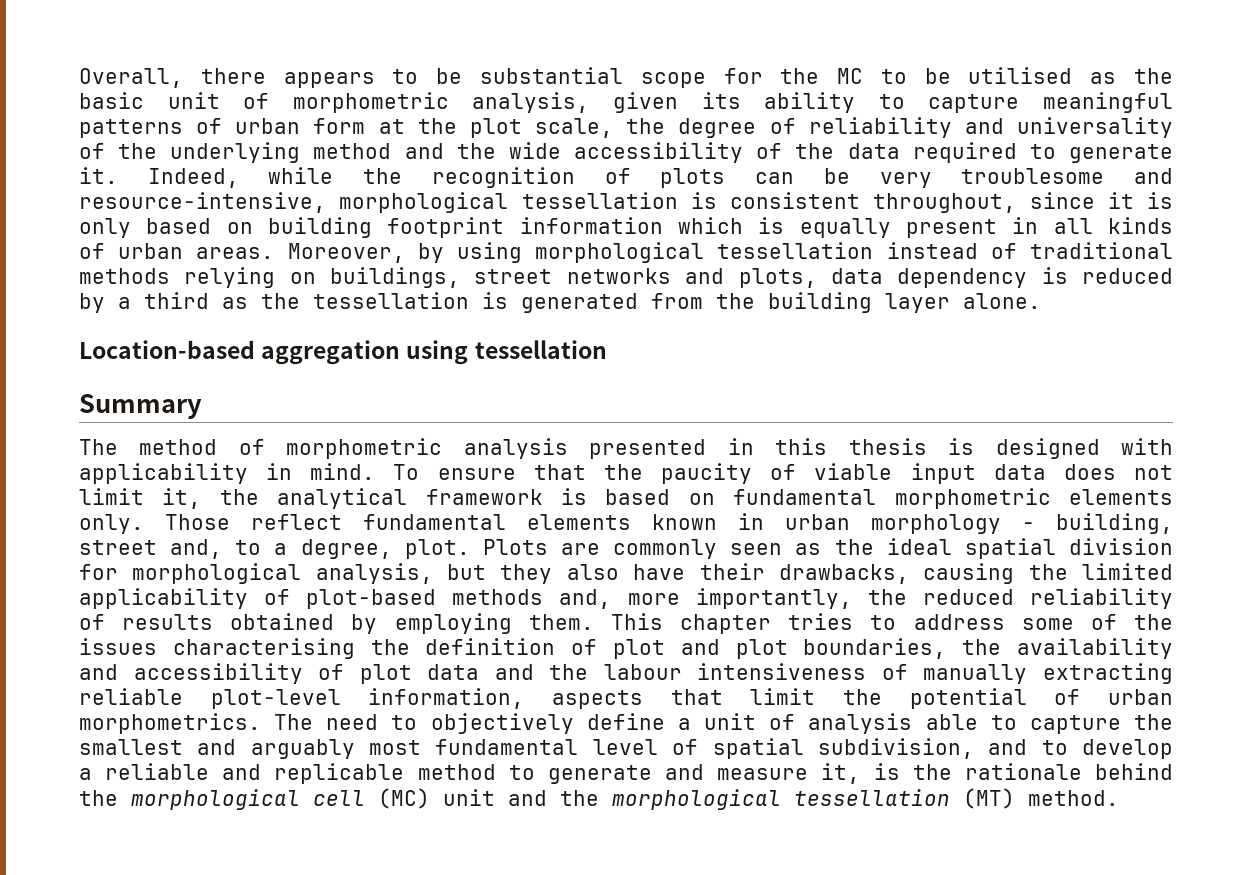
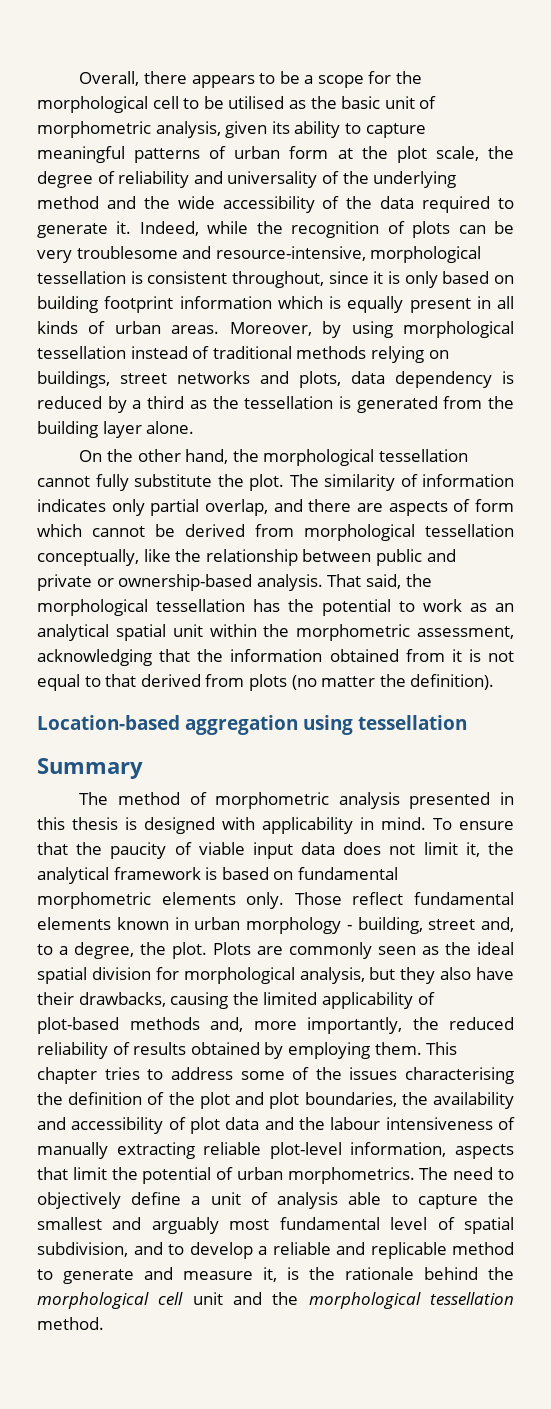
- Overall, there appears to be substantial scope for the MC to be utilised as the basic unit of morphometric analysis, given its ability to capture meaningful patterns of urban form at the plot scale, the degree of reliability and universality of the underlying method and the wide accessibility of the data required to generate it.
+ Overall, there appears to be a scope for the morphological cell to be utilised as the basic unit of morphometric analysis, given its ability to capture meaningful patterns of urban form at the plot scale, the degree of reliability and universality of the underlying method and the wide accessibility of the data required to generate it.
+ On the other hand, the morphological tessellation cannot fully substitute the plot. The similarity of information indicates only partial overlap, and there are aspects of form which cannot be derived from morphological tessellation conceptually, like the relationship between public and private or ownership-based analysis. That said, the morphological tessellation has the potential to work as an analytical spatial unit within the morphometric assessment, acknowledging that the information obtained from it is not equal to that derived from plots (no matter the definition).
- Those reflect fundamental elements known in urban morphology - building, street and, to a degree, plot.
+ Those reflect fundamental elements known in urban morphology - building, street and, to a degree, the plot.
- This chapter tries to address some of the issues characterising the definition of plot and plot boundaries, the availability and accessibility of plot data and the labour intensiveness of manually extracting reliable plot-level information, aspects that limit the potential of urban morphometrics.
+ This chapter tries to address some of the issues characterising the definition of the plot and plot boundaries, the availability and accessibility of plot data and the labour intensiveness of manually extracting reliable plot-level information, aspects that limit the potential of urban morphometrics.
- The need to objectively define a unit of analysis able to capture the smallest and arguably most fundamental level of spatial subdivision, and to develop a reliable and replicable method to generate and measure it, is the rationale behind the morphological cell (MC) unit and the morphological tessellation (MT) method.
+ The need to objectively define a unit of analysis able to capture the smallest and arguably most fundamental level of spatial subdivision, and to develop a reliable and replicable method to generate and measure it, is the rationale behind the morphological cell unit and the morphological tessellation method.

